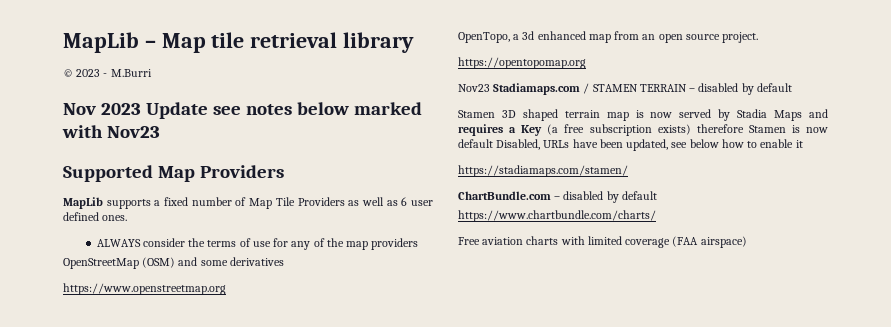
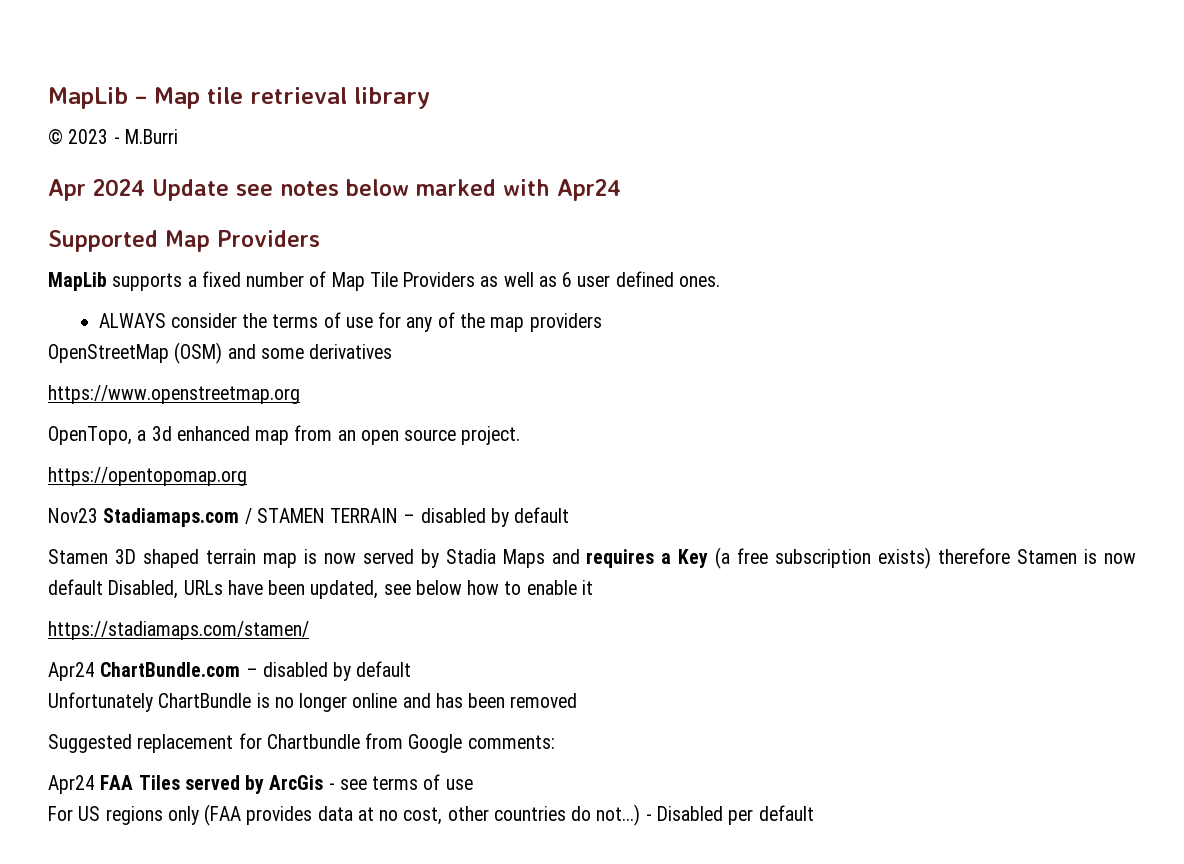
- Nov 2023 Update see notes below marked with Nov23
+ Apr 2024 Update see notes below marked with Apr24
- ChartBundle.com – disabled by default
+ Apr24 ChartBundle.com – disabled by default
- https://www.chartbundle.com/charts/
- Free aviation charts with limited coverage (FAA airspace)
+ Unfortunately ChartBundle is no longer online and has been removed
+ Suggested replacement for Chartbundle from Google comments:
+ Apr24 FAA Tiles served by ArcGis - see terms of use
+ For US regions only (FAA provides data at no cost, other countries do not...) - Disabled per default

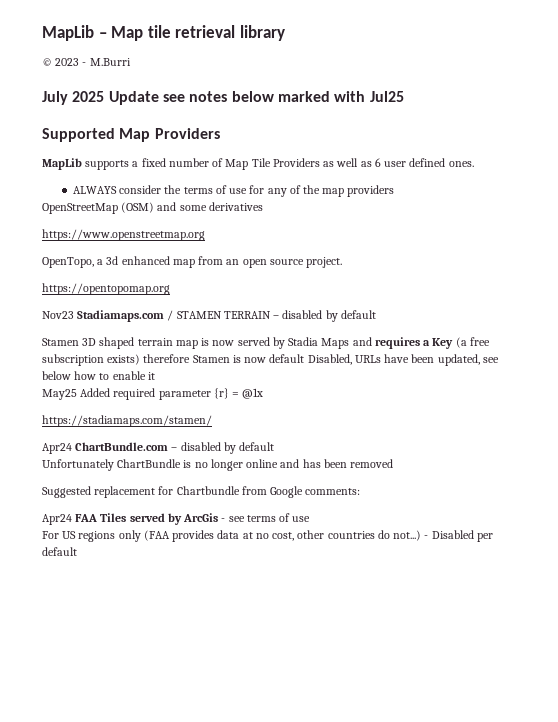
- Apr 2024 Update see notes below marked with Apr24
+ July 2025 Update see notes below marked with Jul25
+ May25 Added required parameter {r} = @1x

